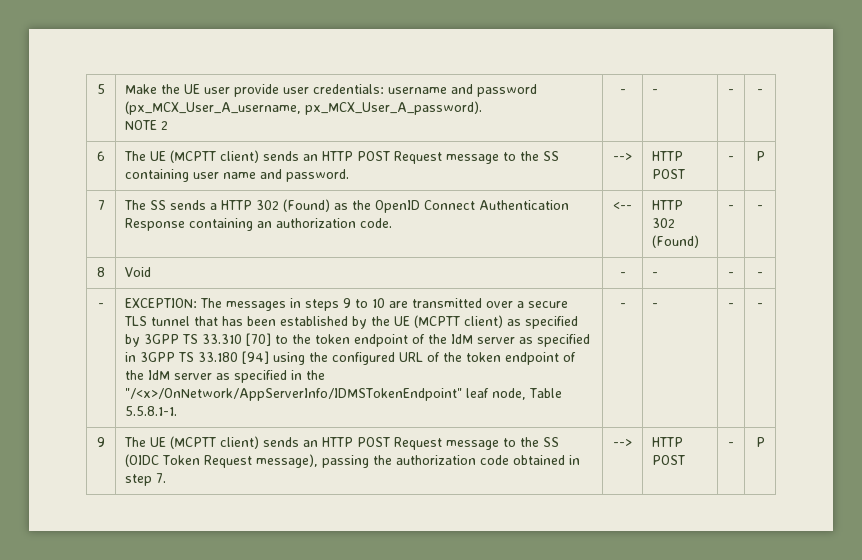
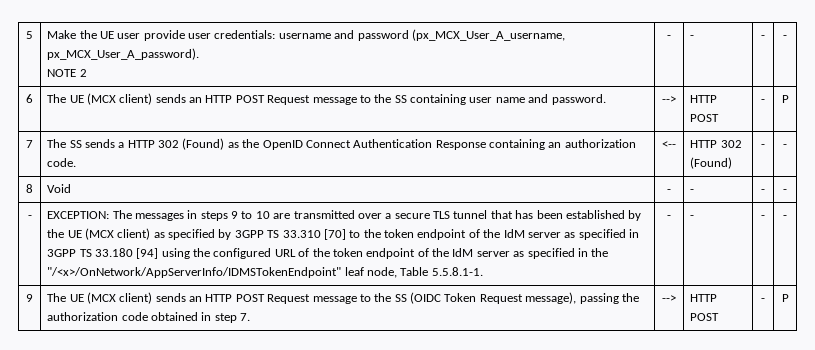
- 6 | The UE (MCPTT client) sends an HTTP POST Request message to the SS containing user name and password. | --> | HTTP POST | - | P
+ 6 | The UE (MCX client) sends an HTTP POST Request message to the SS containing user name and password. | --> | HTTP POST | - | P
- The messages in steps 9 to 10 are transmitted over a secure TLS tunnel that has been established by the UE (MCPTT client) as specified by 3GPP TS 33.310 [70] to the token endpoint of the IdM server as specified in 3GPP TS 33.180 [94] using the configured URL of the token endpoint of the IdM server as specified in the "/<x>/OnNetwork/AppServerInfo/IDMSTokenEndpoint" leaf node, Table 5.5.8.1-1.
+ The messages in steps 9 to 10 are transmitted over a secure TLS tunnel that has been established by the UE (MCX client) as specified by 3GPP TS 33.310 [70] to the token endpoint of the IdM server as specified in 3GPP TS 33.180 [94] using the configured URL of the token endpoint of the IdM server as specified in the "/<x>/OnNetwork/AppServerInfo/IDMSTokenEndpoint" leaf node, Table 5.5.8.1-1.
- 9 | The UE (MCPTT client) sends an HTTP POST Request message to the SS (OIDC Token Request message), passing the authorization code obtained in step 7. | --> | HTTP POST | - | P
+ 9 | The UE (MCX client) sends an HTTP POST Request message to the SS (OIDC Token Request message), passing the authorization code obtained in step 7. | --> | HTTP POST | - | P

